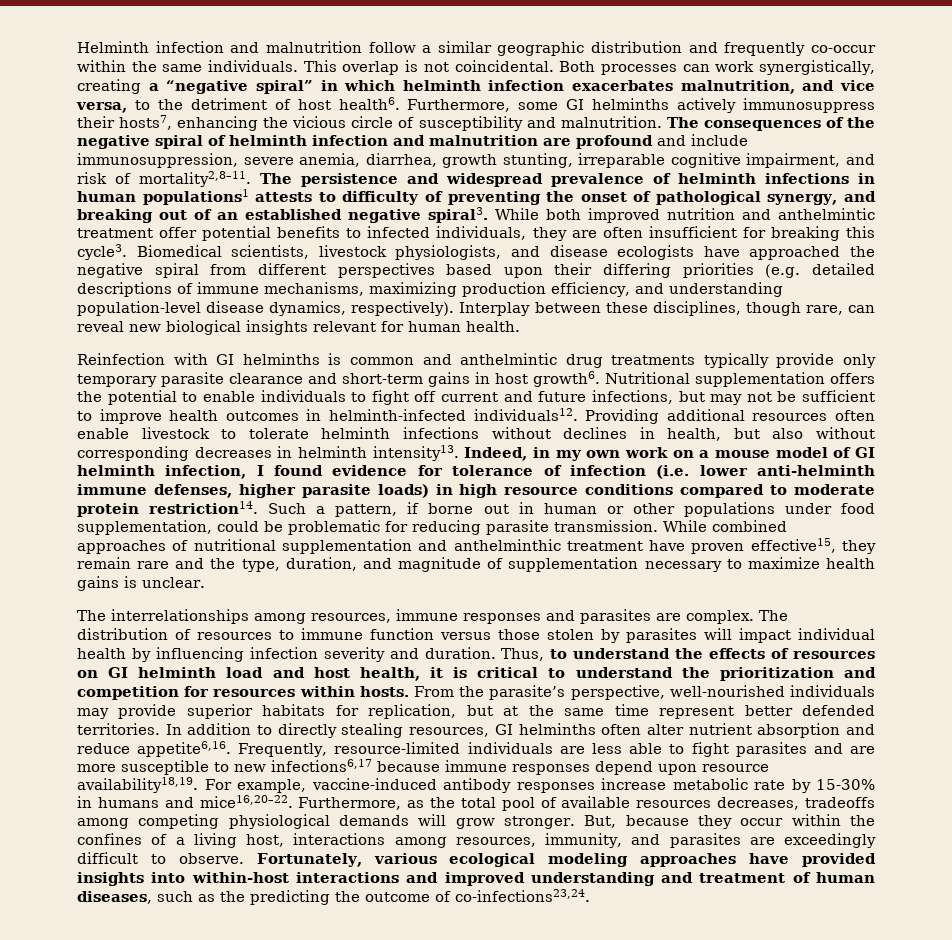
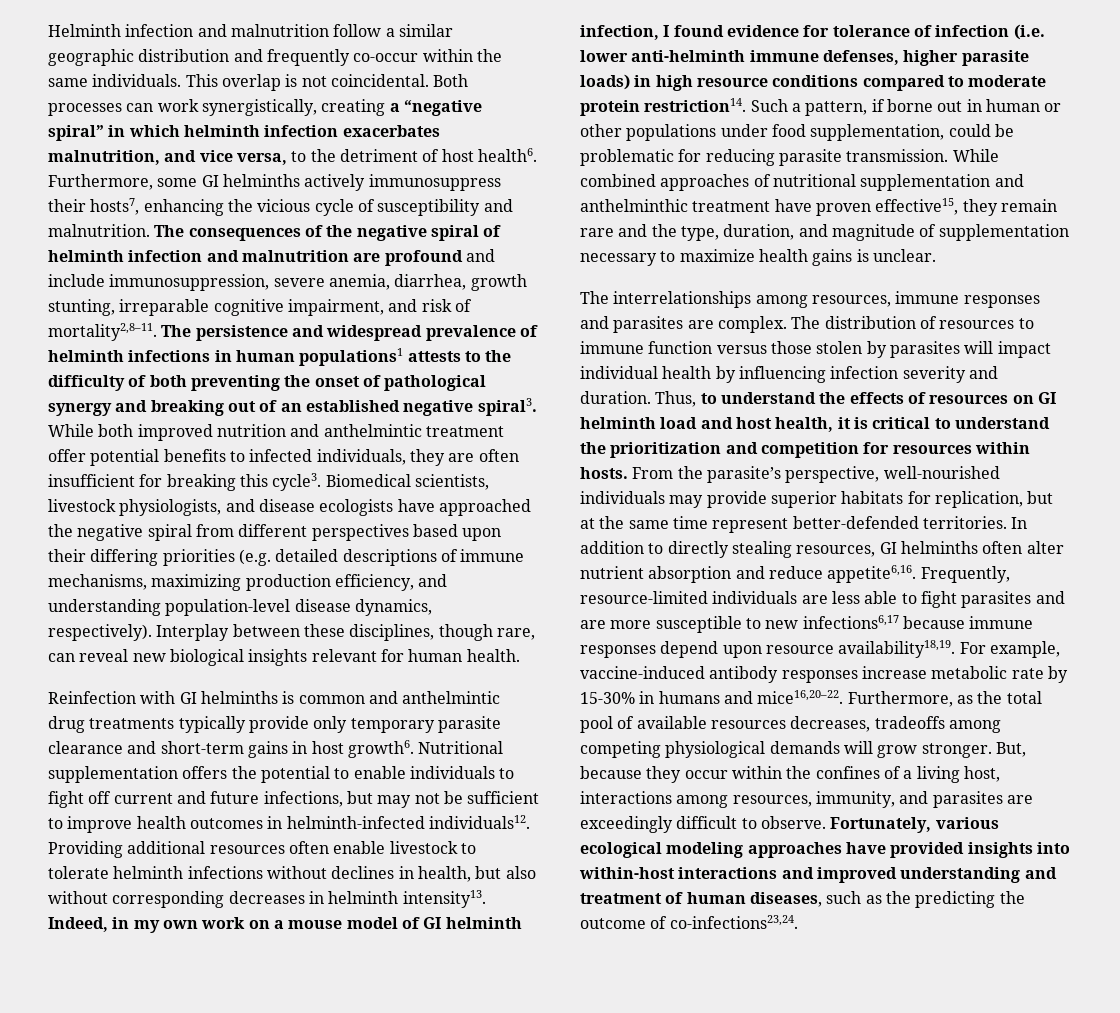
- Furthermore, some GI helminths actively immunosuppress their hosts7, enhancing the vicious circle of susceptibility and malnutrition.
+ Furthermore, some GI helminths actively immunosuppress their hosts7, enhancing the vicious cycle of susceptibility and malnutrition.
- The persistence and widespread prevalence of helminth infections in human populations1 attests to difficulty of preventing the onset of pathological synergy, and breaking out of an established negative spiral3.
+ The persistence and widespread prevalence of helminth infections in human populations1 attests to the difficulty of both preventing the onset of pathological synergy and breaking out of an established negative spiral3.
- From the parasite’s perspective, well-nourished individuals may provide superior habitats for replication, but at the same time represent better defended territories.
+ From the parasite’s perspective, well-nourished individuals may provide superior habitats for replication, but at the same time represent better-defended territories.

